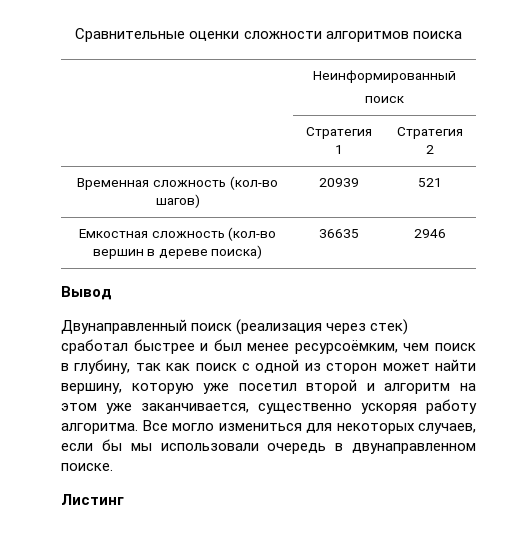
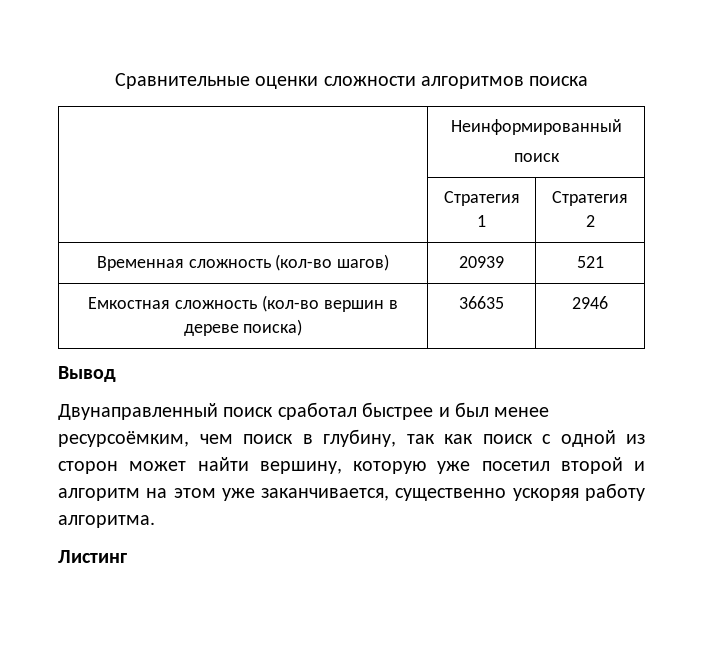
- Двунаправленный поиск (реализация через стек) сработал быстрее и был менее ресурсоёмким, чем поиск в глубину, так как поиск с одной из сторон может найти вершину, которую уже посетил второй и алгоритм на этом уже заканчивается, существенно ускоряя работу алгоритма. Все могло измениться для некоторых случаев, если бы мы использовали очередь в двунаправленном поиске.
+ Двунаправленный поиск сработал быстрее и был менее ресурсоёмким, чем поиск в глубину, так как поиск с одной из сторон может найти вершину, которую уже посетил второй и алгоритм на этом уже заканчивается, существенно ускоряя работу алгоритма.

